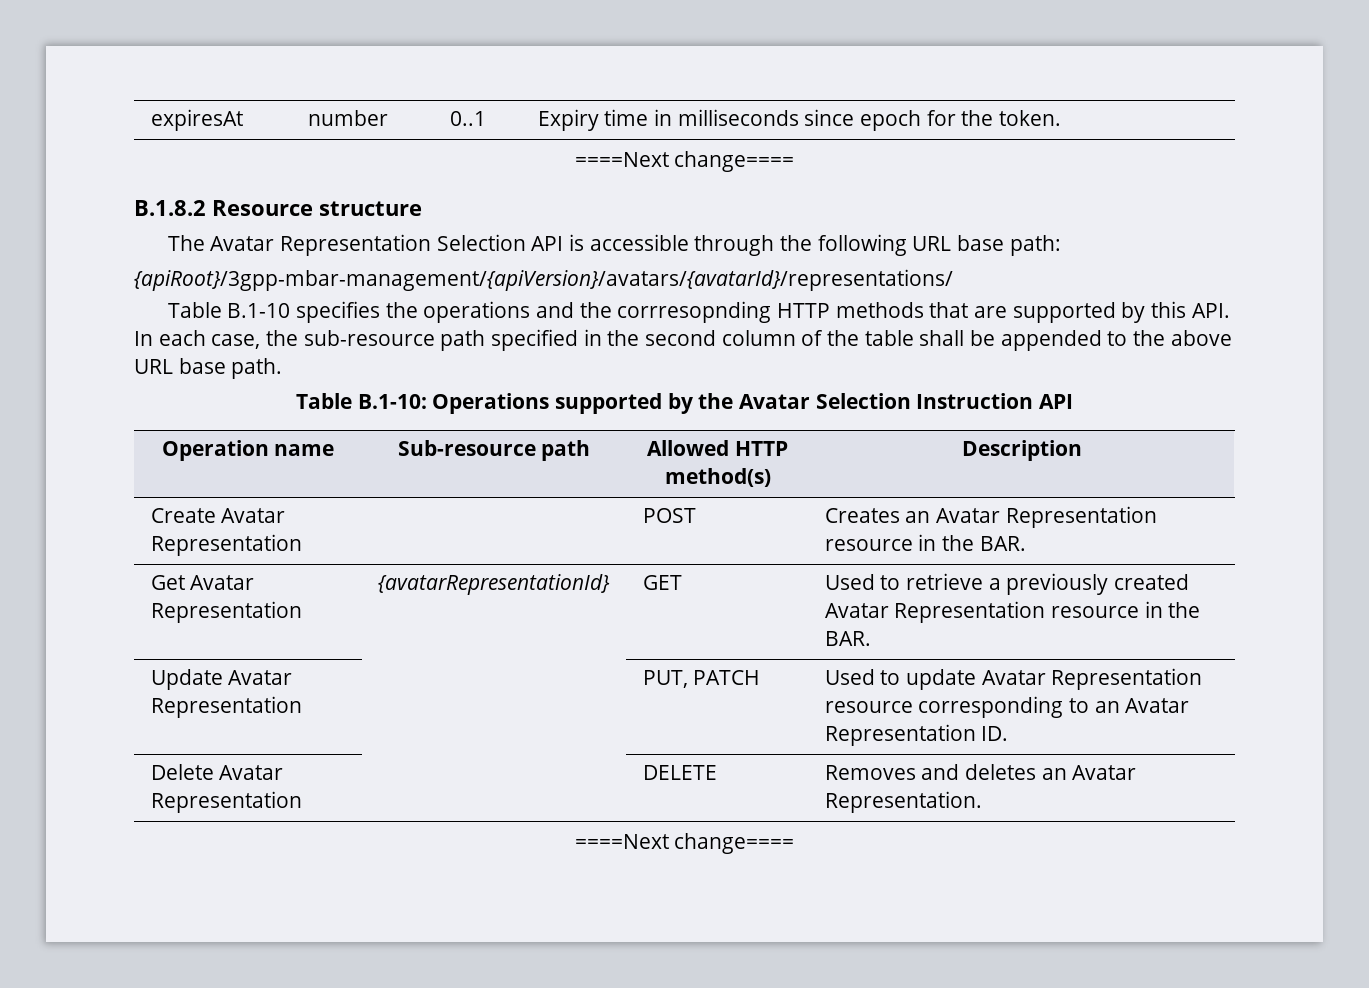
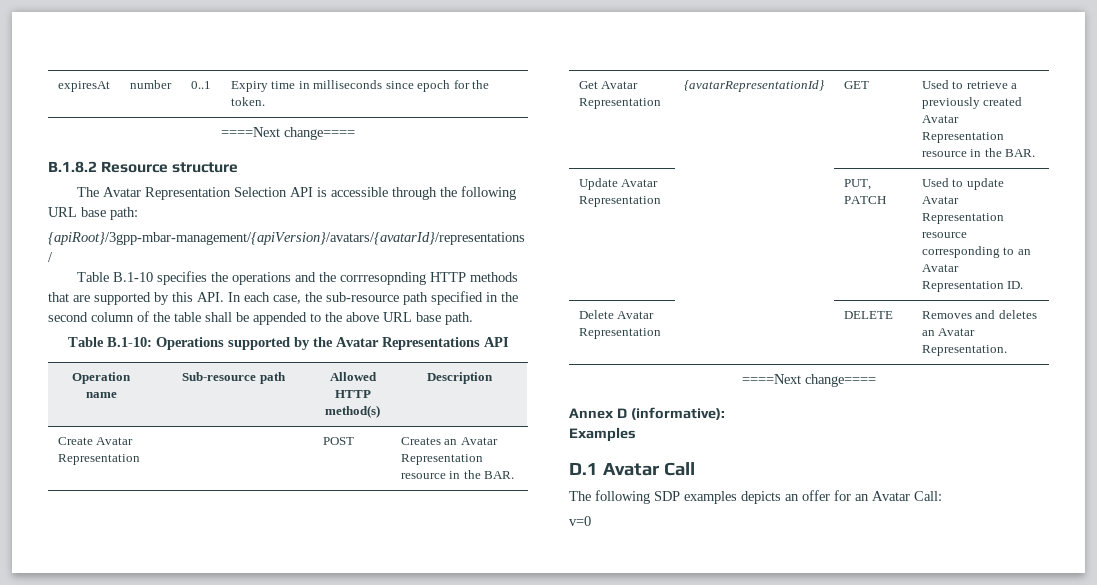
- Table B.1-10: Operations supported by the Avatar Selection Instruction API
+ Table B.1-10: Operations supported by the Avatar Representations API
+ Annex D (informative):
+ Examples
+ D.1 Avatar Call
+ The following SDP examples depicts an offer for an Avatar Call:
+ v=0

